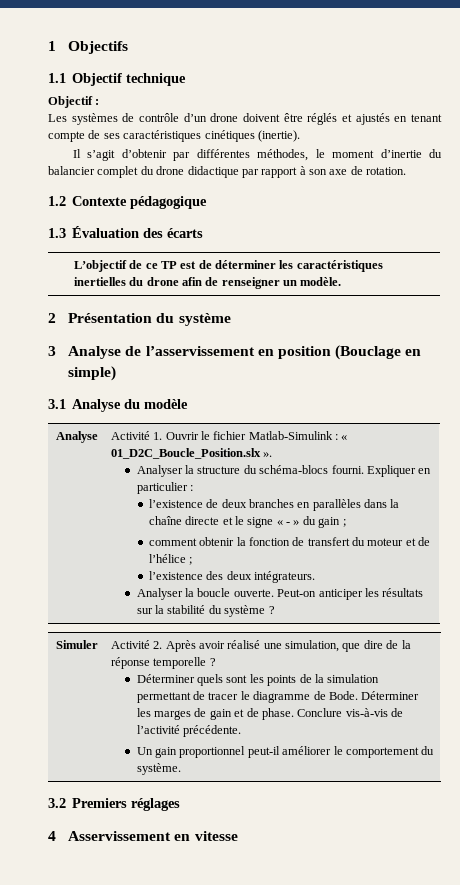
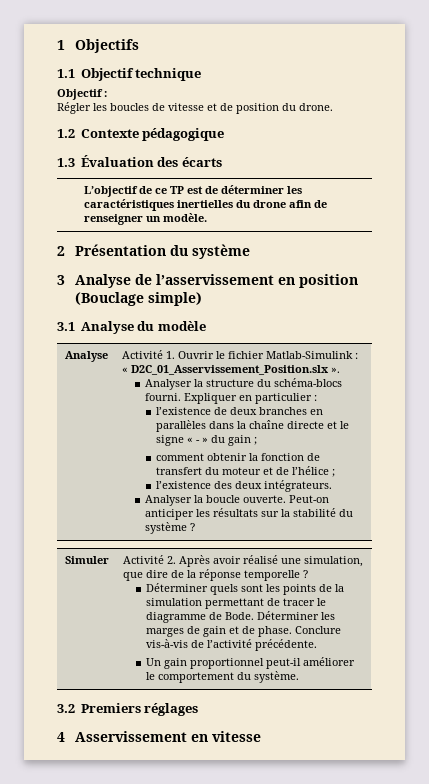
- Les systèmes de contrôle d’un drone doivent être réglés et ajustés en tenant compte de ses caractéristiques cinétiques (inertie).
- Il s’agit d’obtenir par différentes méthodes, le moment d’inertie du balancier complet du drone didactique par rapport à son axe de rotation.
+ Régler les boucles de vitesse et de position du drone.
- 3 Analyse de l’asservissement en position (Bouclage en simple)
+ 3 Analyse de l’asservissement en position (Bouclage simple)
- Activité 1. Ouvrir le fichier Matlab-Simulink : « 01_D2C_Boucle_Position.slx ».
+ Activité 1. Ouvrir le fichier Matlab-Simulink : « D2C_01_Asservissement_Position.slx ».

